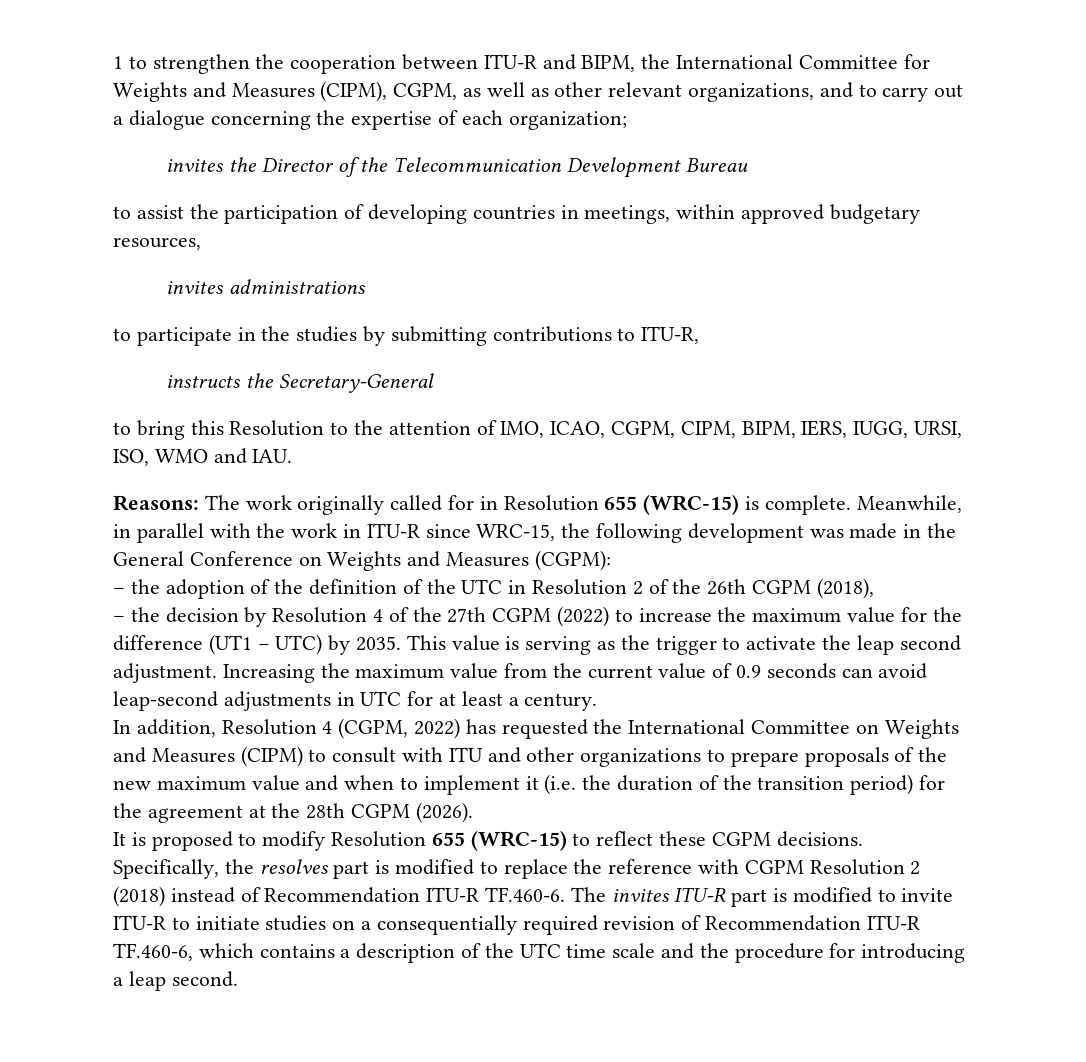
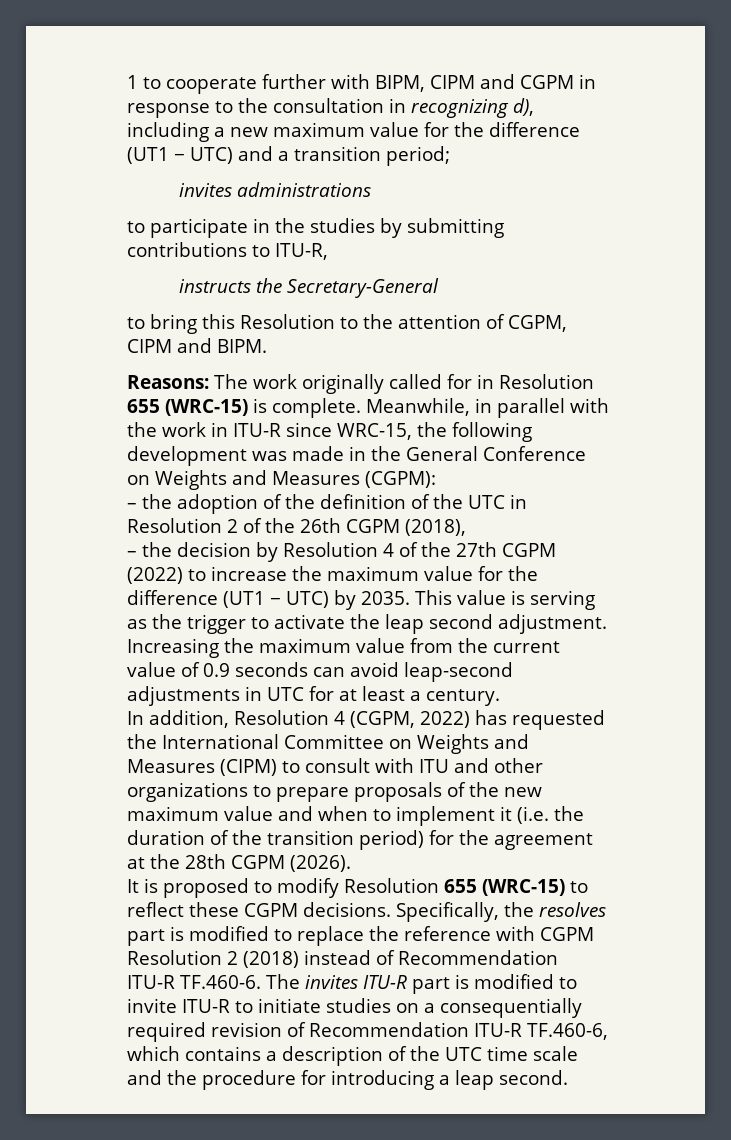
- 1 to strengthen the cooperation between ITU-R and BIPM, the International Committee for Weights and Measures (CIPM), CGPM, as well as other relevant organizations, and to carry out a dialogue concerning the expertise of each organization;
- invites the Director of the Telecommunication Development Bureau
- to assist the participation of developing countries in meetings, within approved budgetary resources,
+ 1 to cooperate further with BIPM, CIPM and CGPM in response to the consultation in recognizing d), including a new maximum value for the difference (UT1 − UTC) and a transition period;
- to bring this Resolution to the attention of IMO, ICAO, CGPM, CIPM, BIPM, IERS, IUGG, URSI, ISO, WMO and IAU.
+ to bring this Resolution to the attention of CGPM, CIPM and BIPM.

